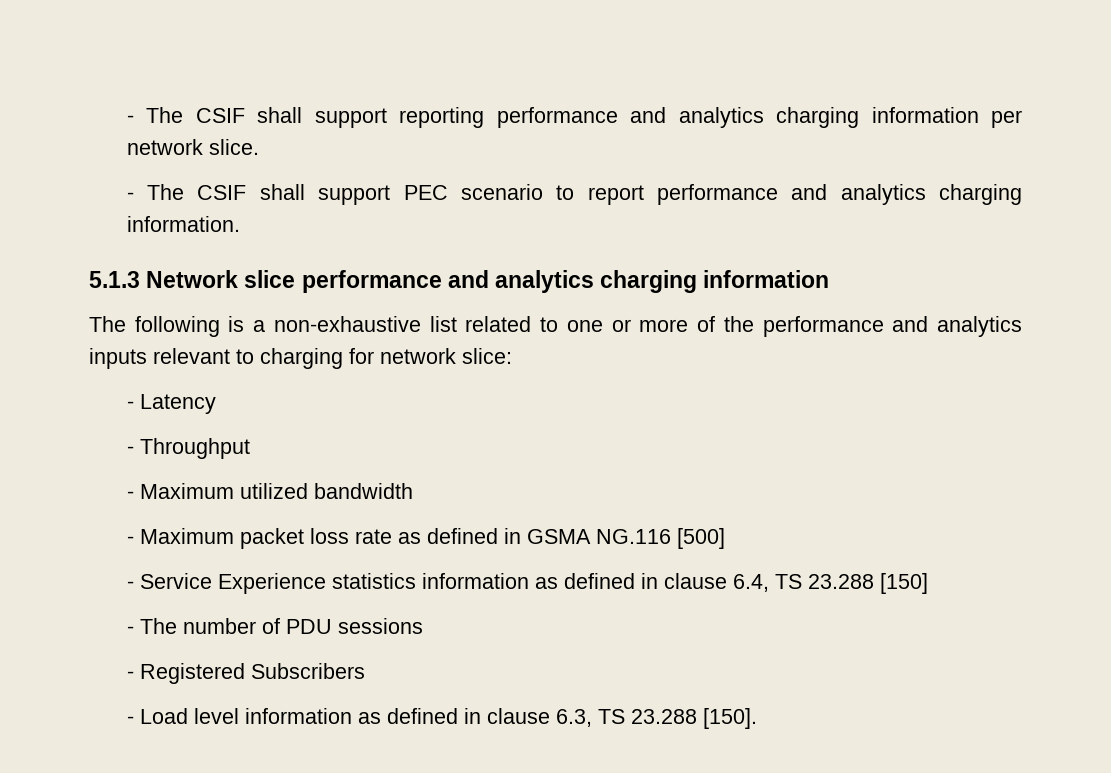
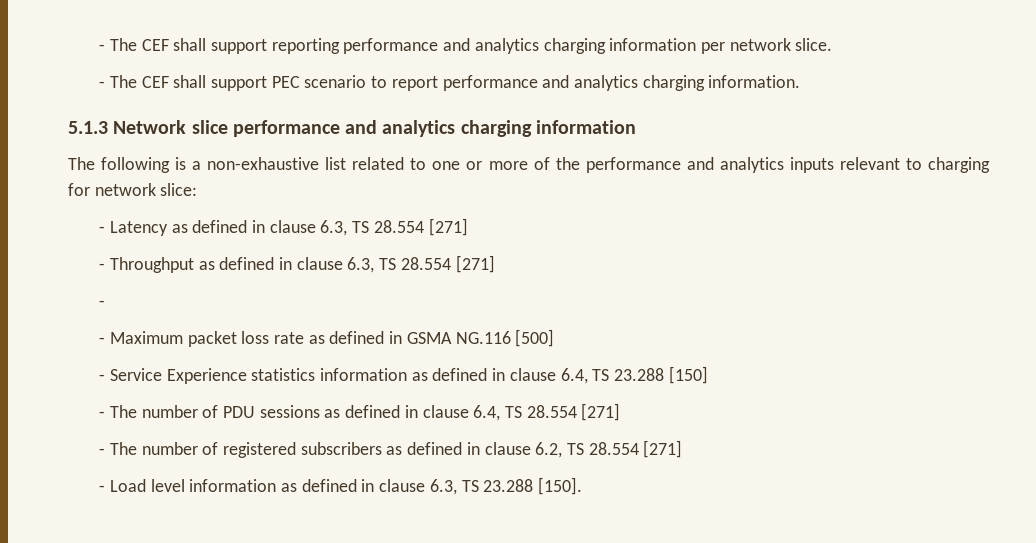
- - The CSIF shall support reporting performance and analytics charging information per network slice.
+ - The CEF shall support reporting performance and analytics charging information per network slice.
- - The CSIF shall support PEC scenario to report performance and analytics charging information.
+ - The CEF shall support PEC scenario to report performance and analytics charging information.
- - Latency
- - Throughput
- - Maximum utilized bandwidth
+ - Latency as defined in clause 6.3, TS 28.554 [271]
+ - Throughput as defined in clause 6.3, TS 28.554 [271]
+ -
- - The number of PDU sessions
- - Registered Subscribers
+ - The number of PDU sessions as defined in clause 6.4, TS 28.554 [271]
+ - The number of registered subscribers as defined in clause 6.2, TS 28.554 [271]

